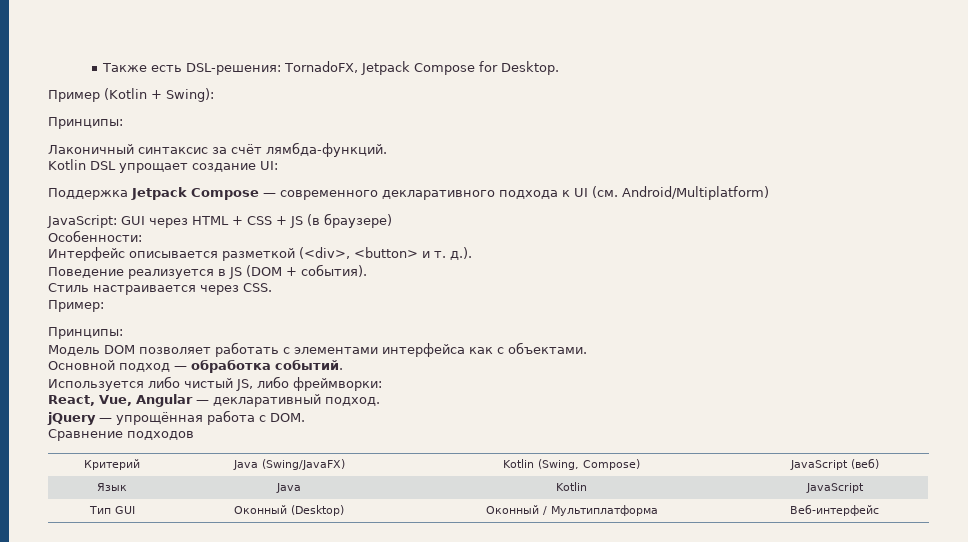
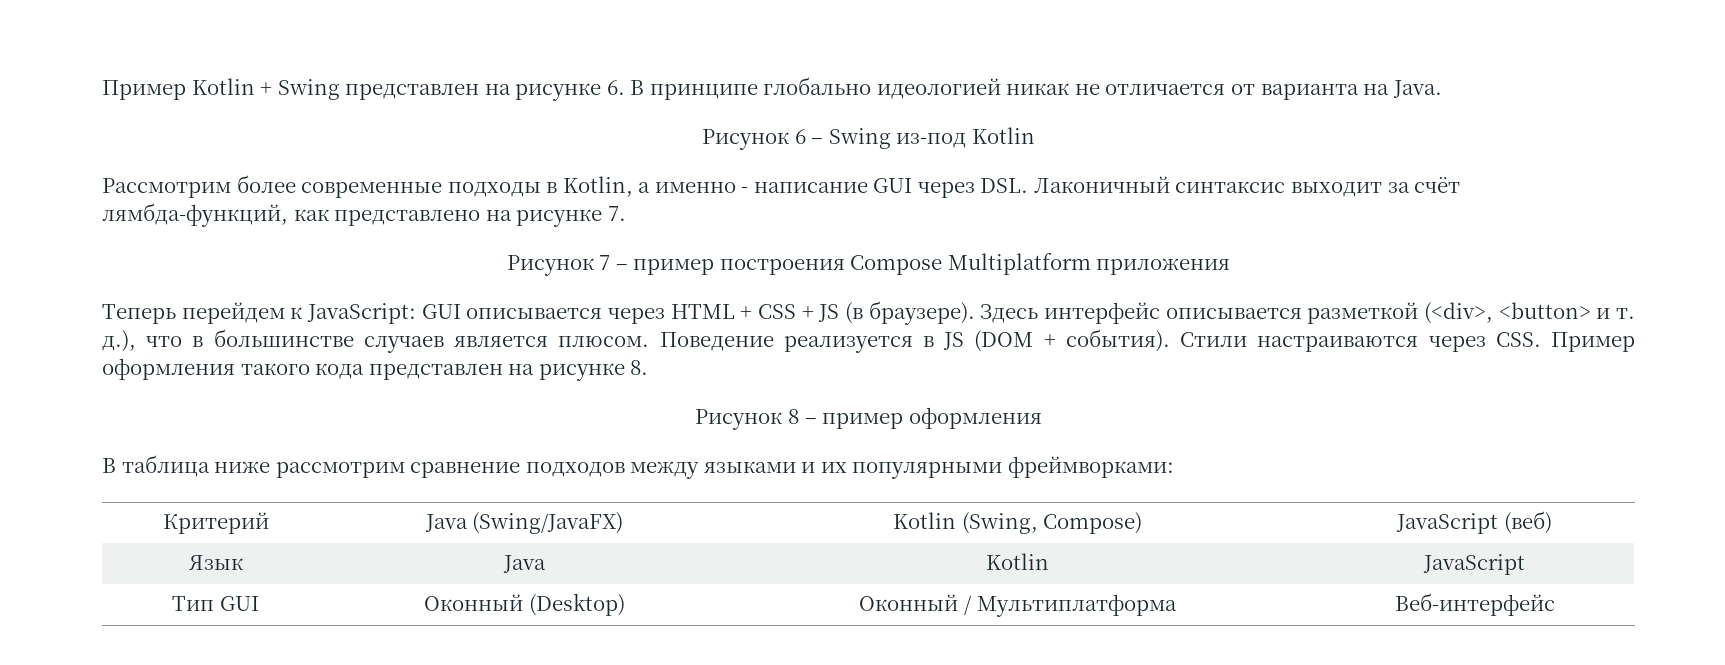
- Также есть DSL-решения: TornadoFX, Jetpack Compose for Desktop.
- Пример (Kotlin + Swing):
- Принципы:
- Лаконичный синтаксис за счёт лямбда-функций.
- Kotlin DSL упрощает создание UI:
- Поддержка Jetpack Compose — современного декларативного подхода к UI (см. Android/Multiplatform)
- JavaScript: GUI через HTML + CSS + JS (в браузере)
- Особенности:
- Интерфейс описывается разметкой (<div>, <button> и т. д.).
- Поведение реализуется в JS (DOM + события).
- Стиль настраивается через CSS.
- Пример:
- Принципы:
- Модель DOM позволяет работать с элементами интерфейса как с объектами.
- Основной подход — обработка событий.
- Используется либо чистый JS, либо фреймворки:
- React, Vue, Angular — декларативный подход.
- jQuery — упрощённая работа с DOM.
- Сравнение подходов
+ Пример Kotlin + Swing представлен на рисунке 6. В принципе глобально идеологией никак не отличается от варианта на Java.
+ Рисунок 6 – Swing из-под Kotlin
+ Рассмотрим более современные подходы в Kotlin, а именно - написание GUI через DSL. Лаконичный синтаксис выходит за счёт лямбда-функций, как представлено на рисунке 7.
+ Рисунок 7 – пример построения Compose Multiplatform приложения
+ Теперь перейдем к JavaScript: GUI описывается через HTML + CSS + JS (в браузере). Здесь интерфейс описывается разметкой (<div>, <button> и т. д.), что в большинстве случаев является плюсом. Поведение реализуется в JS (DOM + события). Стили настраиваются через CSS. Пример оформления такого кода представлен на рисунке 8.
+ Рисунок 8 – пример оформления
+ В таблица ниже рассмотрим сравнение подходов между языками и их популярными фреймворками:

